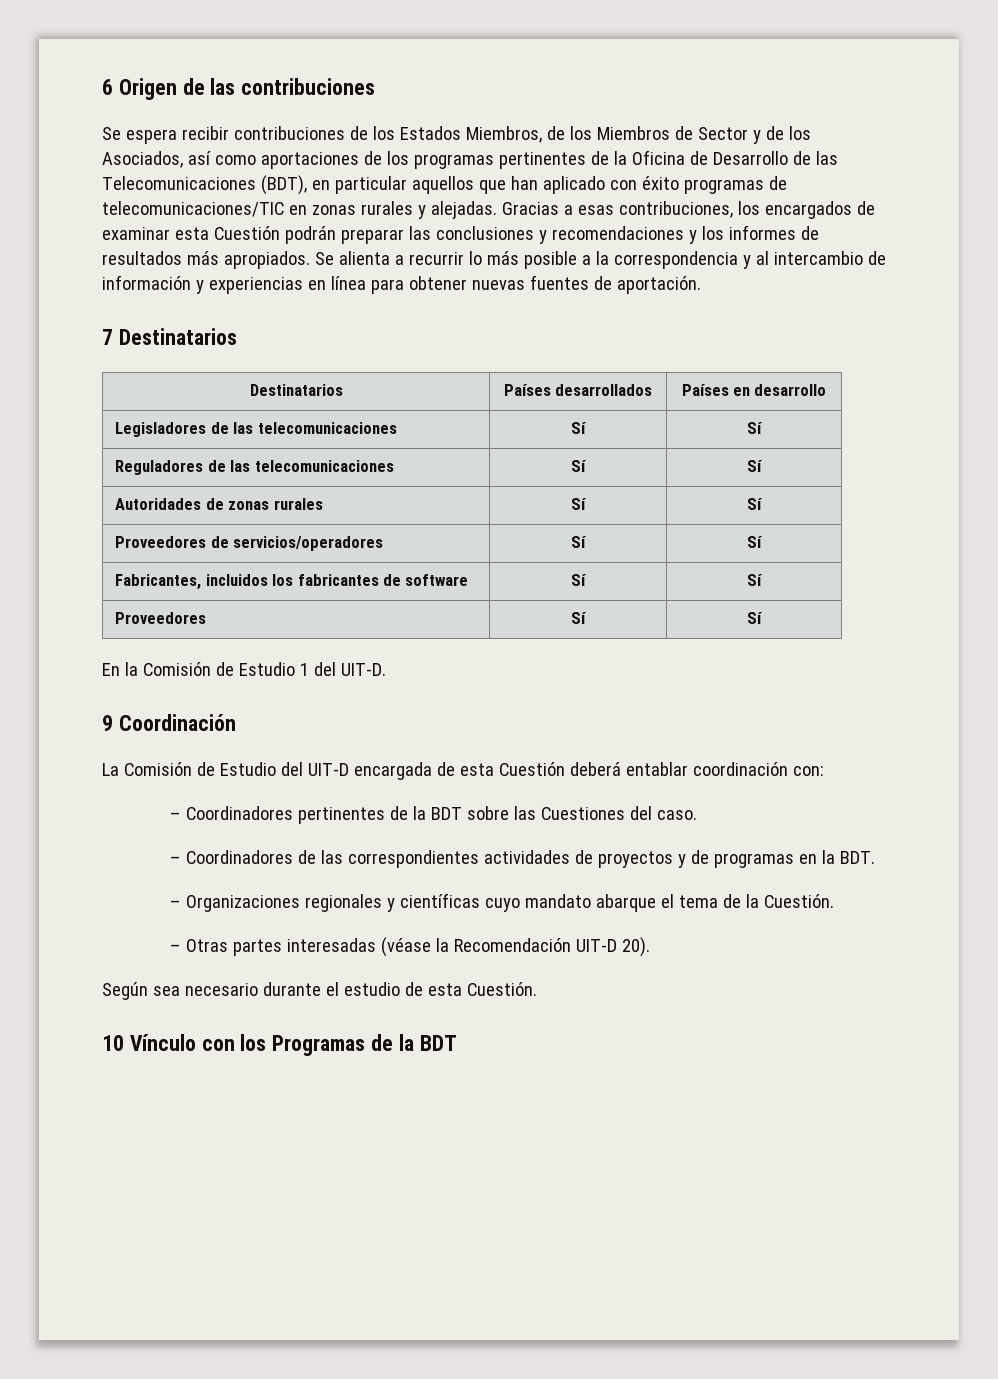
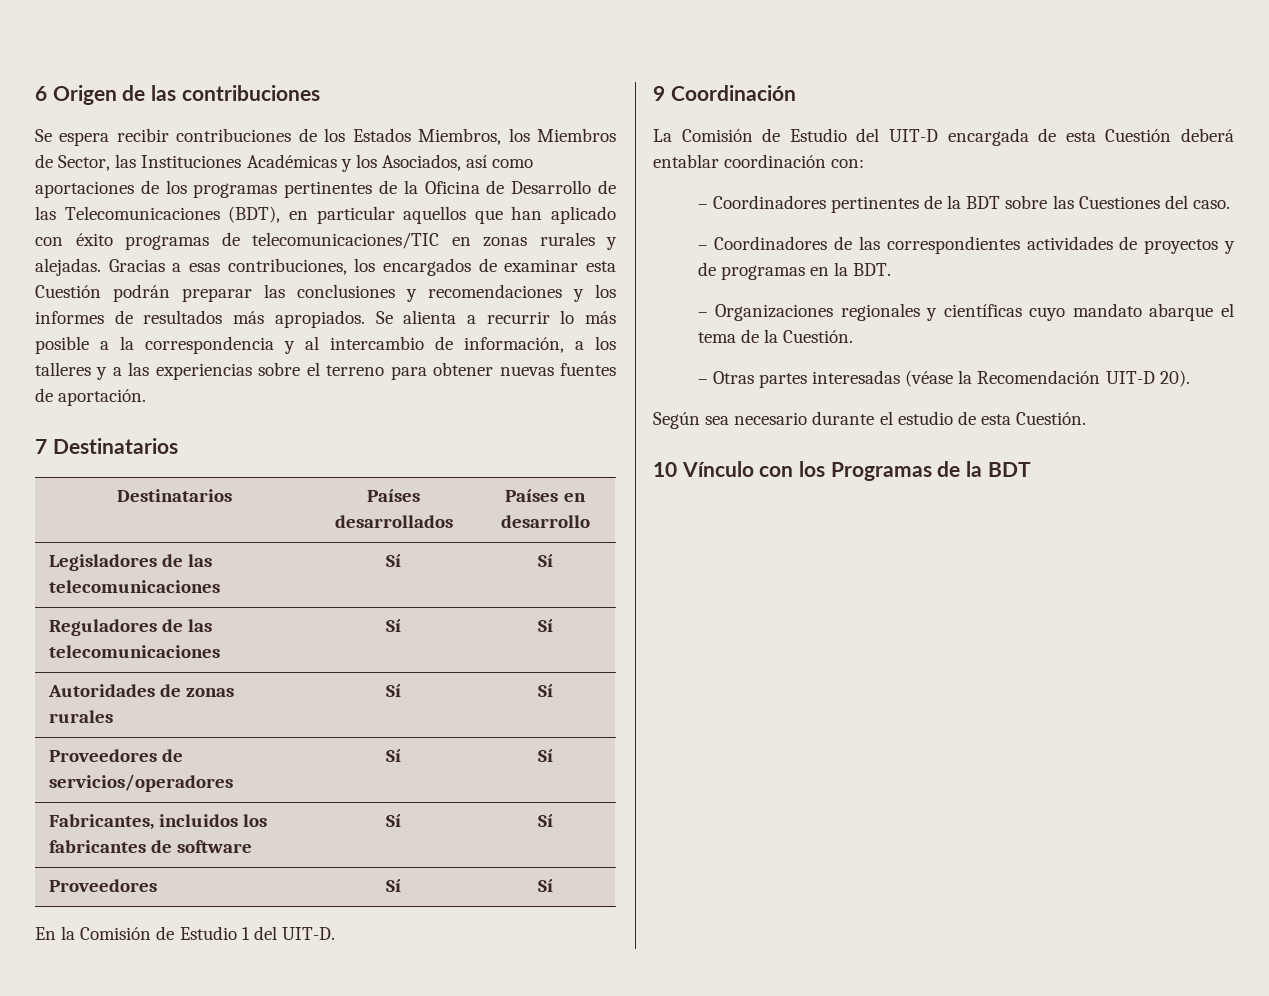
- Se espera recibir contribuciones de los Estados Miembros, de los Miembros de Sector y de los Asociados, así como aportaciones de los programas pertinentes de la Oficina de Desarrollo de las Telecomunicaciones (BDT), en particular aquellos que han aplicado con éxito programas de telecomunicaciones/TIC en zonas rurales y alejadas.
+ Se espera recibir contribuciones de los Estados Miembros, los Miembros de Sector, las Instituciones Académicas y los Asociados, así como aportaciones de los programas pertinentes de la Oficina de Desarrollo de las Telecomunicaciones (BDT), en particular aquellos que han aplicado con éxito programas de telecomunicaciones/TIC en zonas rurales y alejadas.
- Se alienta a recurrir lo más posible a la correspondencia y al intercambio de información y experiencias en línea para obtener nuevas fuentes de aportación.
+ Se alienta a recurrir lo más posible a la correspondencia y al intercambio de información, a los talleres y a las experiencias sobre el terreno para obtener nuevas fuentes de aportación.

